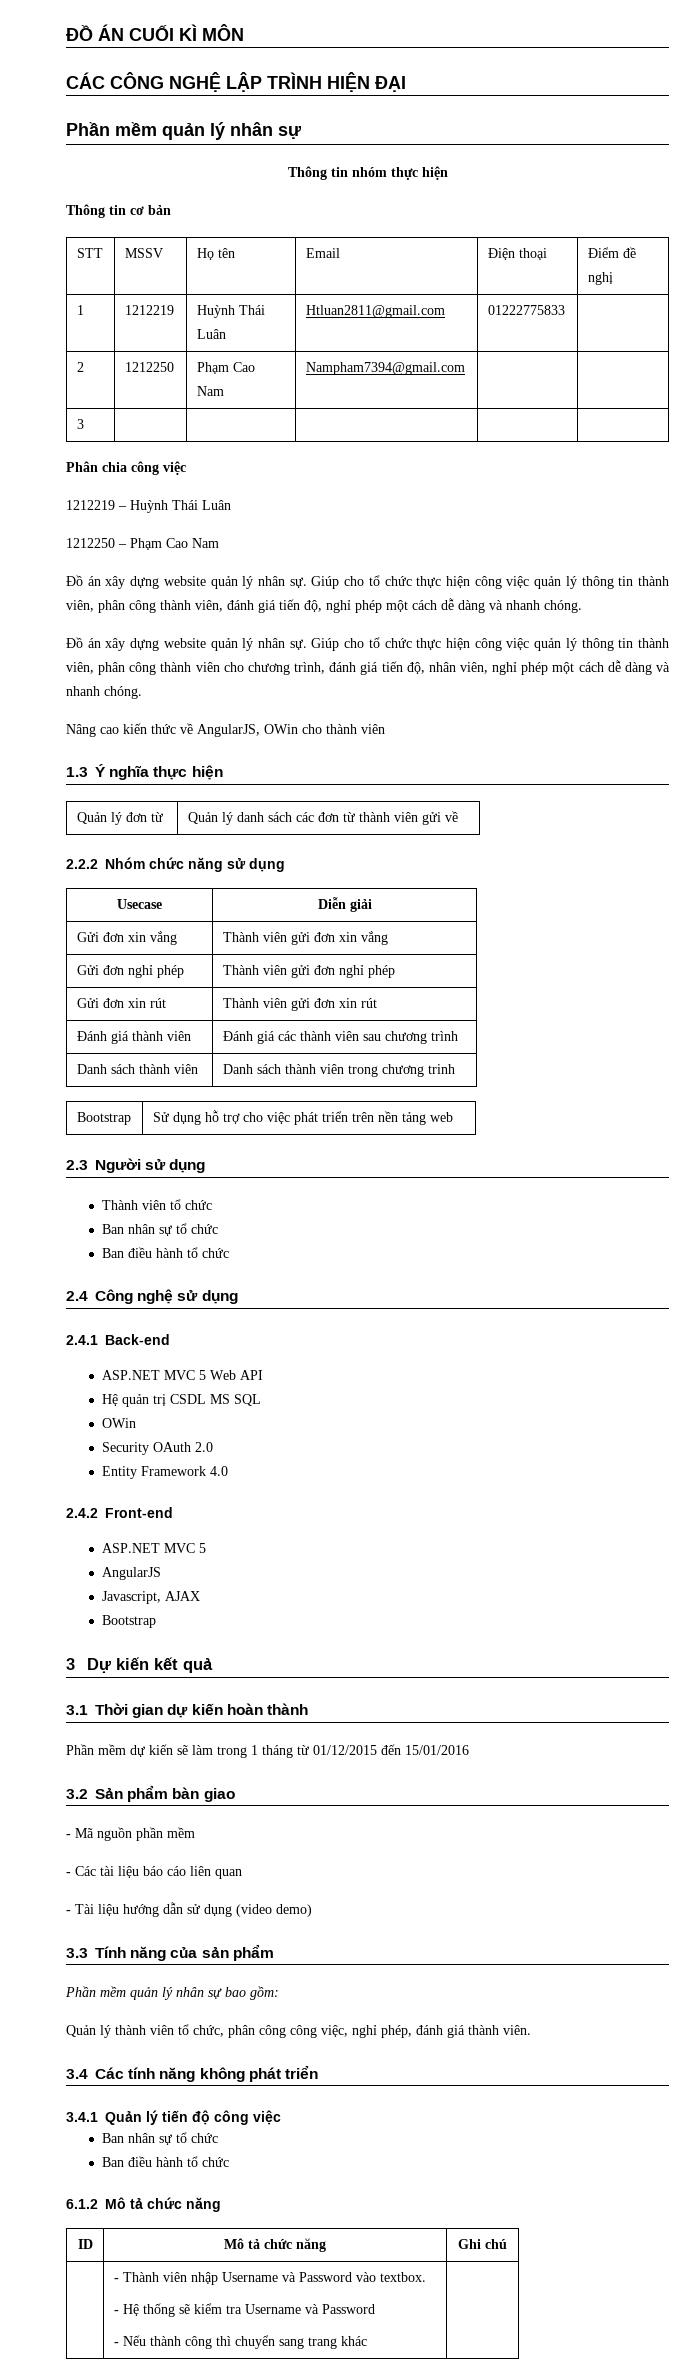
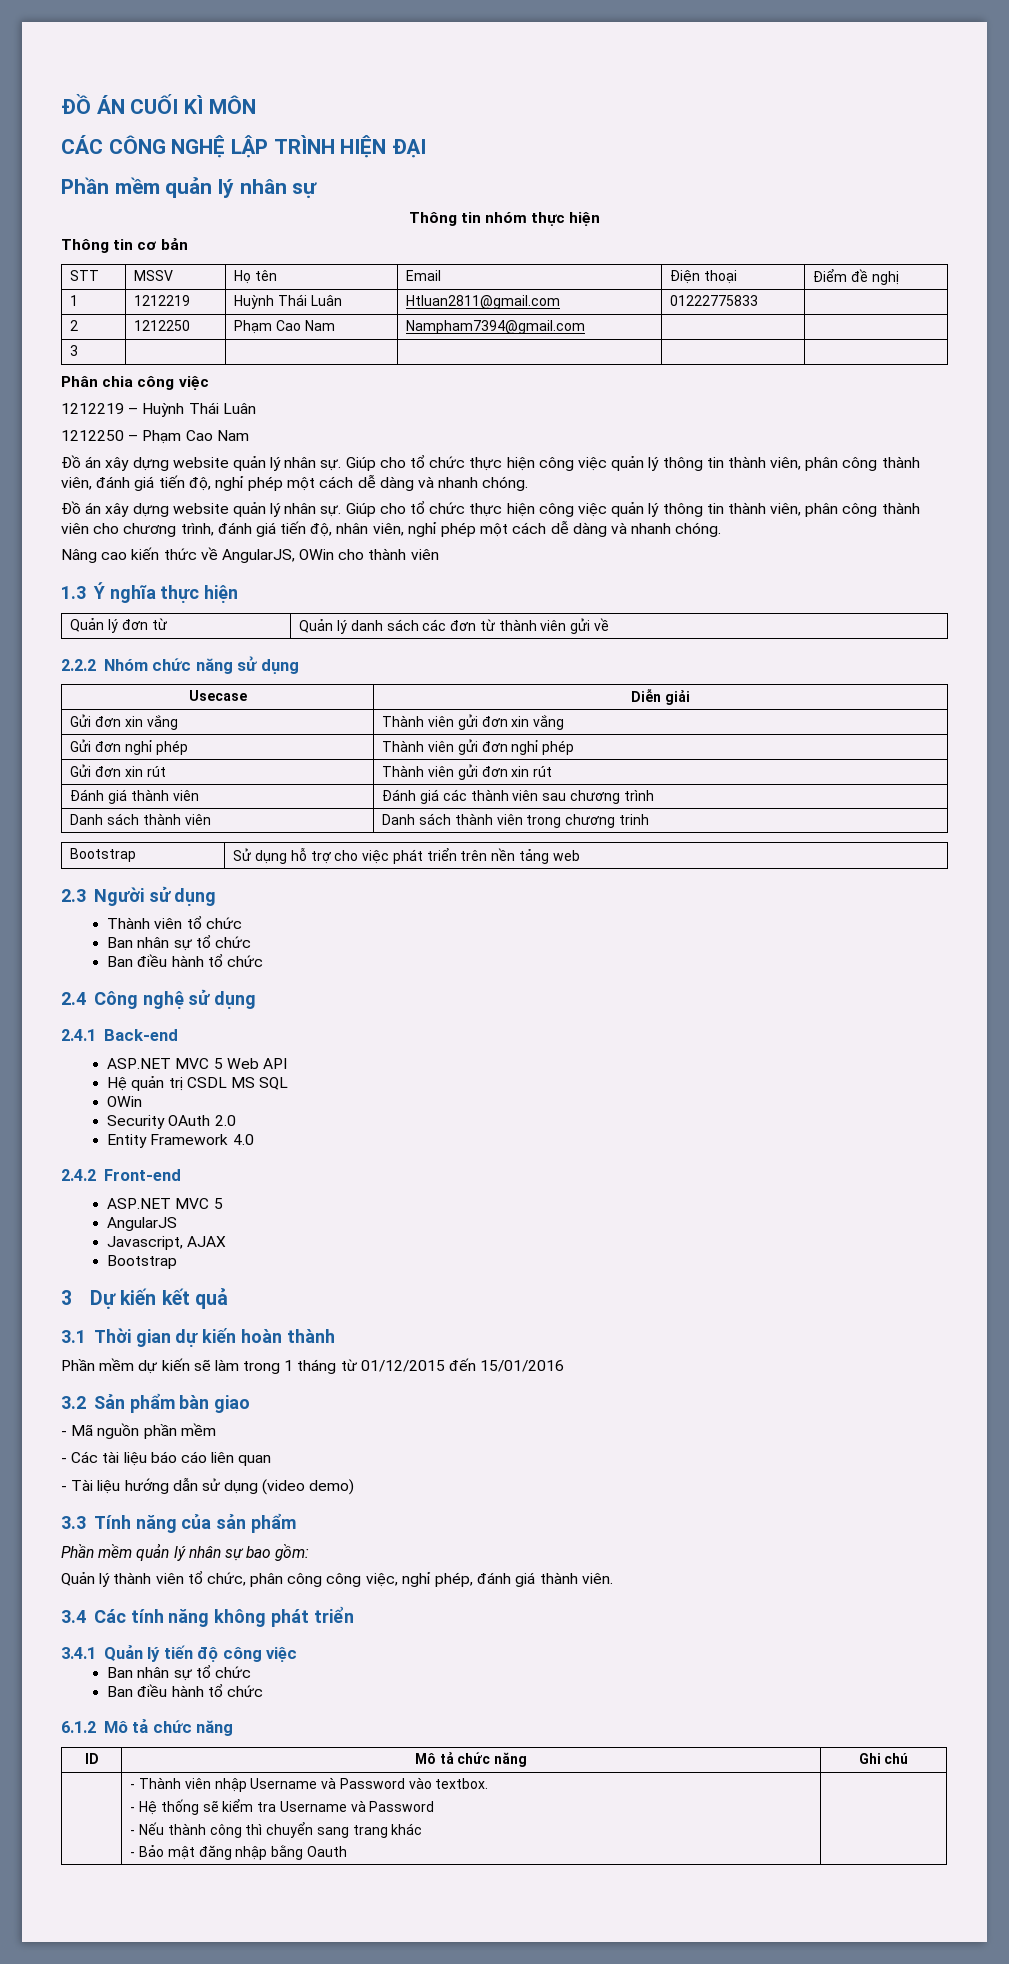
  | - Thành viên nhập Username và Password vào textbox.
  - Hệ thống sẽ kiểm tra Username và Password
- - Nếu thành công thì chuyển sang trang khác |
+ - Nếu thành công thì chuyển sang trang khác
+ - Bảo mật đăng nhập bằng Oauth |

